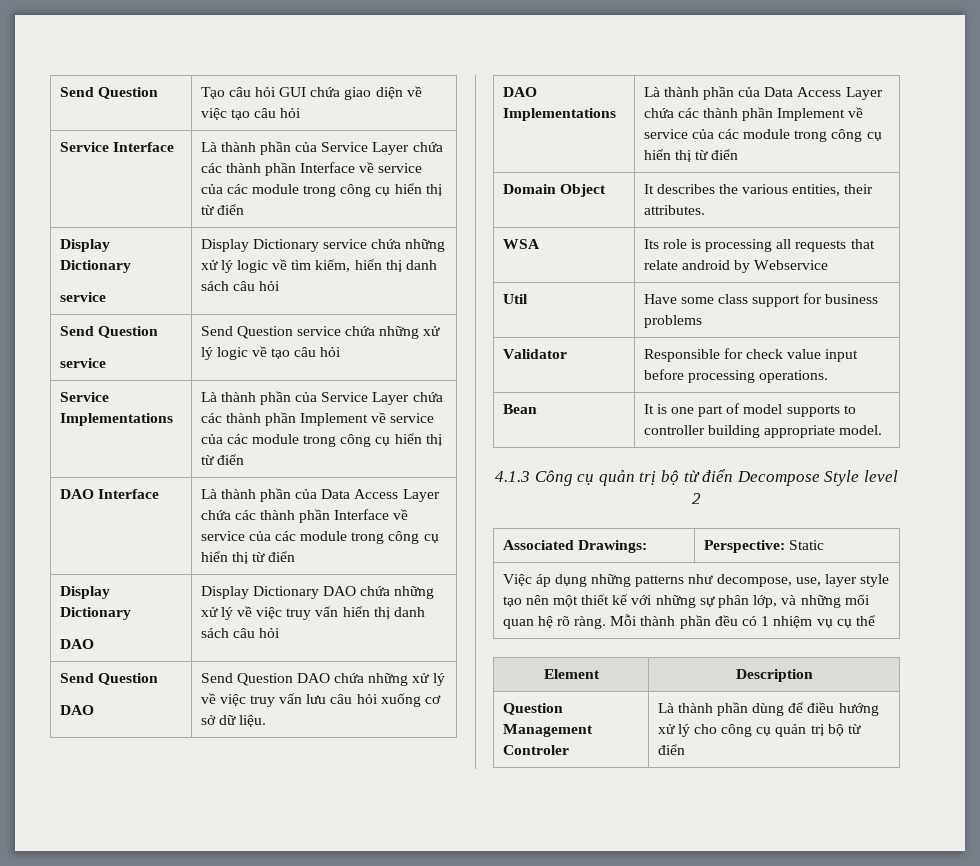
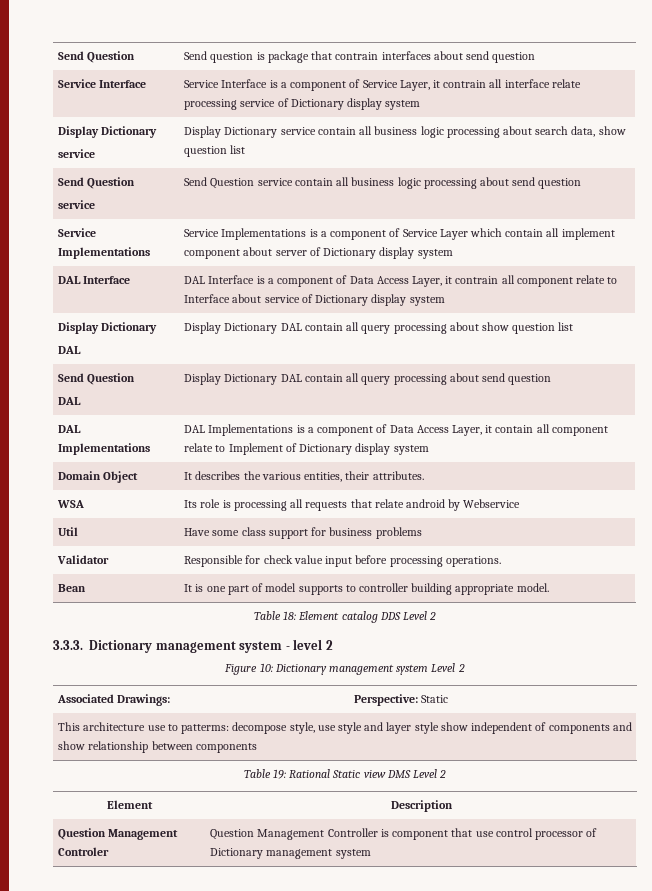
- Send Question | Tạo câu hỏi GUI chứa giao diện về việc tạo câu hỏi
- Service Interface | Là thành phần của Service Layer chứa các thành phần Interface về service của các module trong công cụ hiển thị từ điển
+ Send Question | Send question is package that contrain interfaces about send question
+ Service Interface | Service Interface is a component of Service Layer, it contrain all interface relate processing service of Dictionary display system
  Display Dictionary
- service | Display Dictionary service chứa những xử lý logic về tìm kiếm, hiển thị danh sách câu hỏi
+ service | Display Dictionary service contain all business logic processing about search data, show question list
  Send Question
- service | Send Question service chứa những xử lý logic về tạo câu hỏi
- Service Implementations | Là thành phần của Service Layer chứa các thành phần Implement về service của các module trong công cụ hiển thị từ điển
- DAO Interface | Là thành phần của Data Access Layer chứa các thành phần Interface về service của các module trong công cụ hiển thị từ điển
+ service | Send Question service contain all business logic processing about send question
+ Service Implementations | Service Implementations is a component of Service Layer which contain all implement component about server of Dictionary display system
+ DAL Interface | DAL Interface is a component of Data Access Layer, it contrain all component relate to Interface about service of Dictionary display system
  Display Dictionary
- DAO | Display Dictionary DAO chứa những xử lý về việc truy vấn hiển thị danh sách câu hỏi
+ DAL | Display Dictionary DAL contain all query processing about show question list
  Send Question
- DAO | Send Question DAO chứa những xử lý về việc truy vấn lưu câu hỏi xuống cơ sở dữ liệu.
- DAO Implementations | Là thành phần của Data Access Layer chứa các thành phần Implement về service của các module trong công cụ hiển thị từ điển
+ DAL | Display Dictionary DAL contain all query processing about send question
+ DAL Implementations | DAL Implementations is a component of Data Access Layer, it contain all component relate to Implement of Dictionary display system
- 4.1.3 Công cụ quản trị bộ từ điển Decompose Style level 2
+ Table 18: Element catalog DDS Level 2
+ 3.3.3. Dictionary management system - level 2
+ Figure 10: Dictionary management system Level 2
  Associated Drawings: | Perspective: Static
- Việc áp dụng những patterns như decompose, use, layer style tạo nên một thiết kế với những sự phân lớp, và những mối quan hệ rõ ràng. Mỗi thành phần đều có 1 nhiệm vụ cụ thể
+ This architecture use to patterms: decompose style, use style and layer style show independent of components and show relationship between components
+ Table 19: Rational Static view DMS Level 2
- Question Management Controler | Là thành phần dùng để điều hướng xử lý cho công cụ quản trị bộ từ điển
+ Question Management Controler | Question Management Controller is component that use control processor of Dictionary management system

